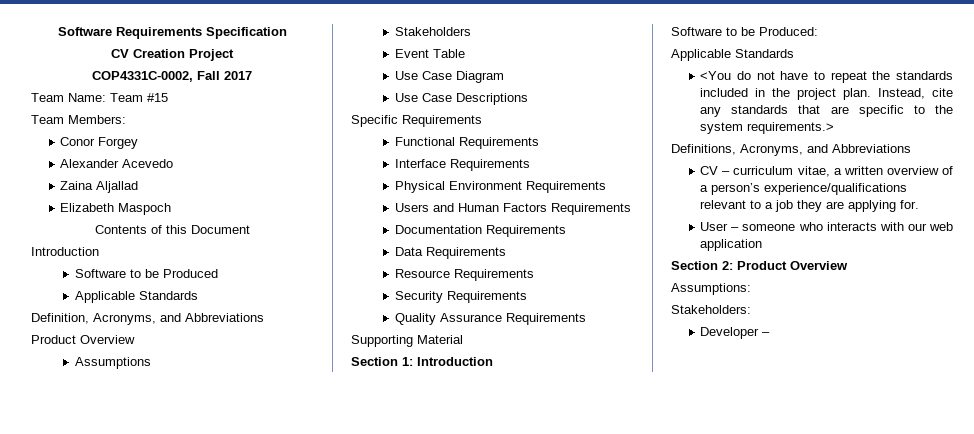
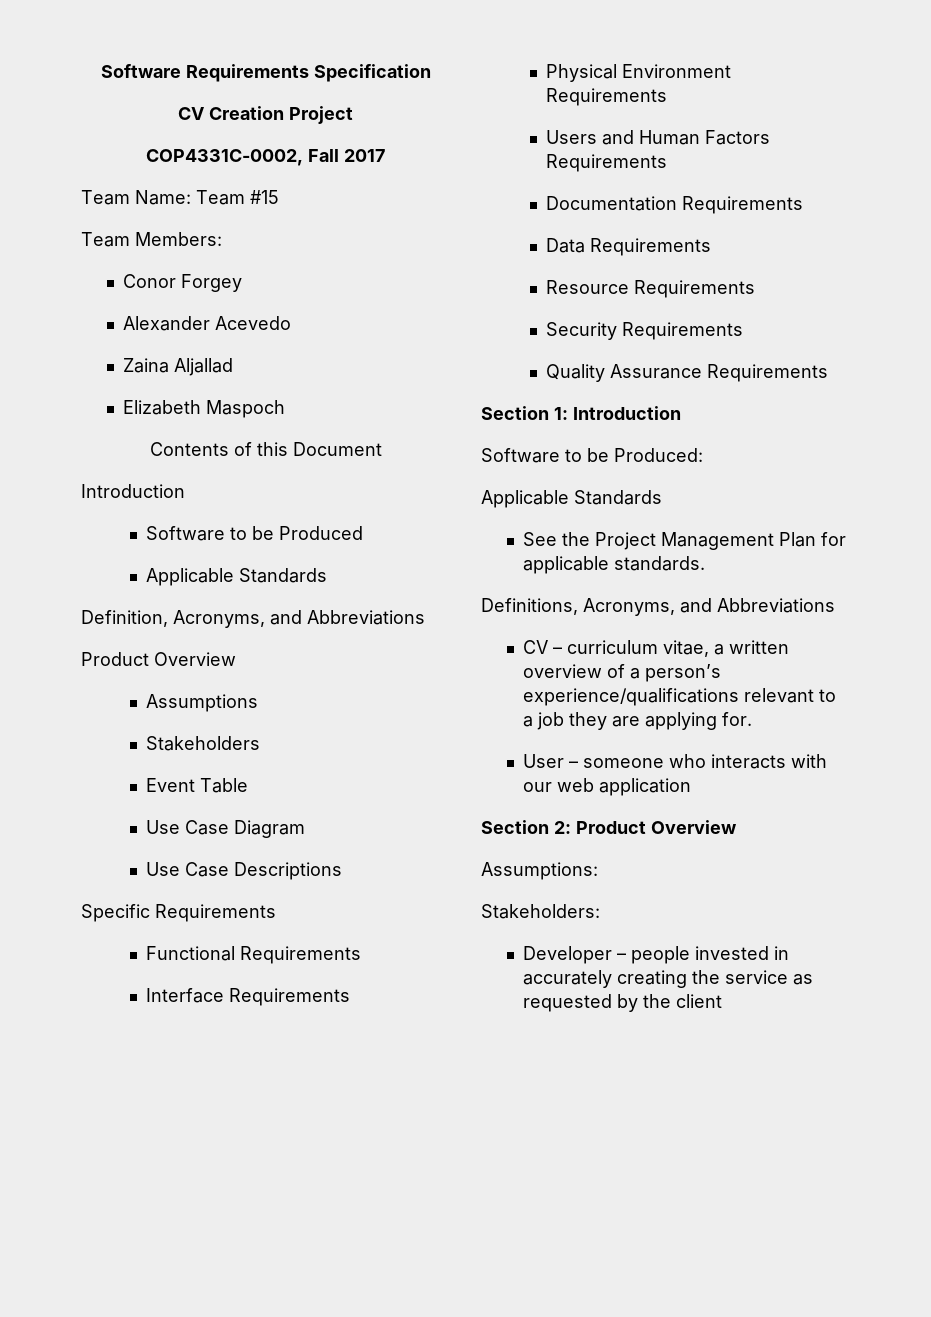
- Supporting Material
- <You do not have to repeat the standards included in the project plan. Instead, cite any standards that are specific to the system requirements.>
+ See the Project Management Plan for applicable standards.
- Developer –
+ Developer – people invested in accurately creating the service as requested by the client

